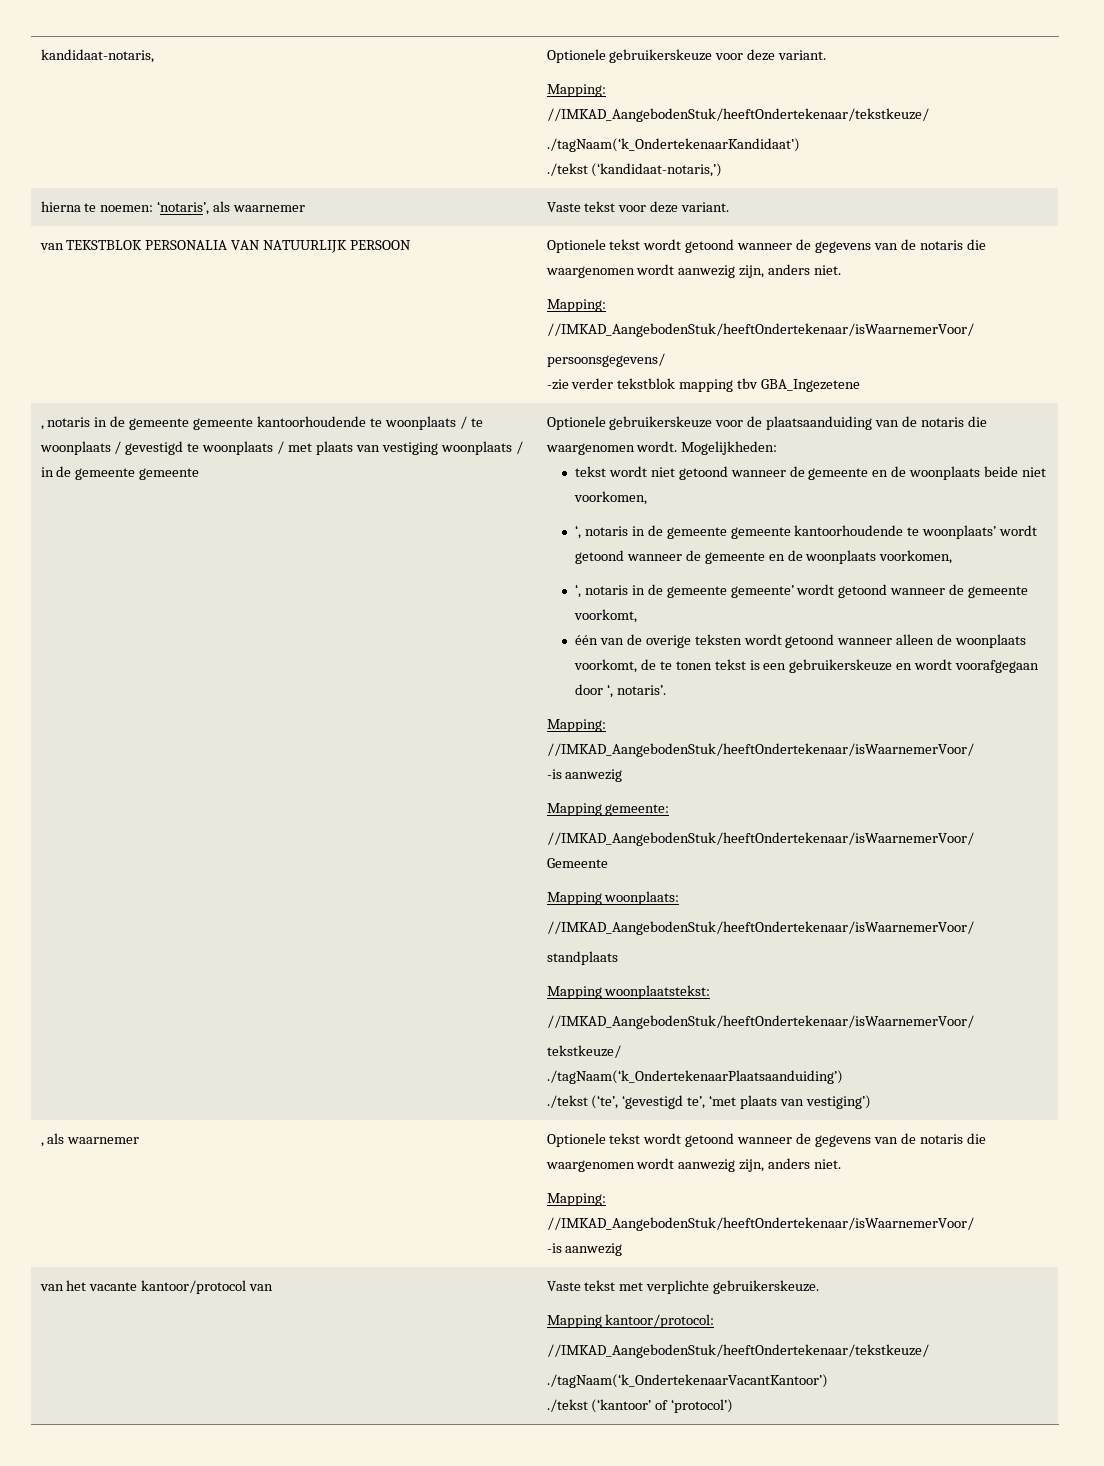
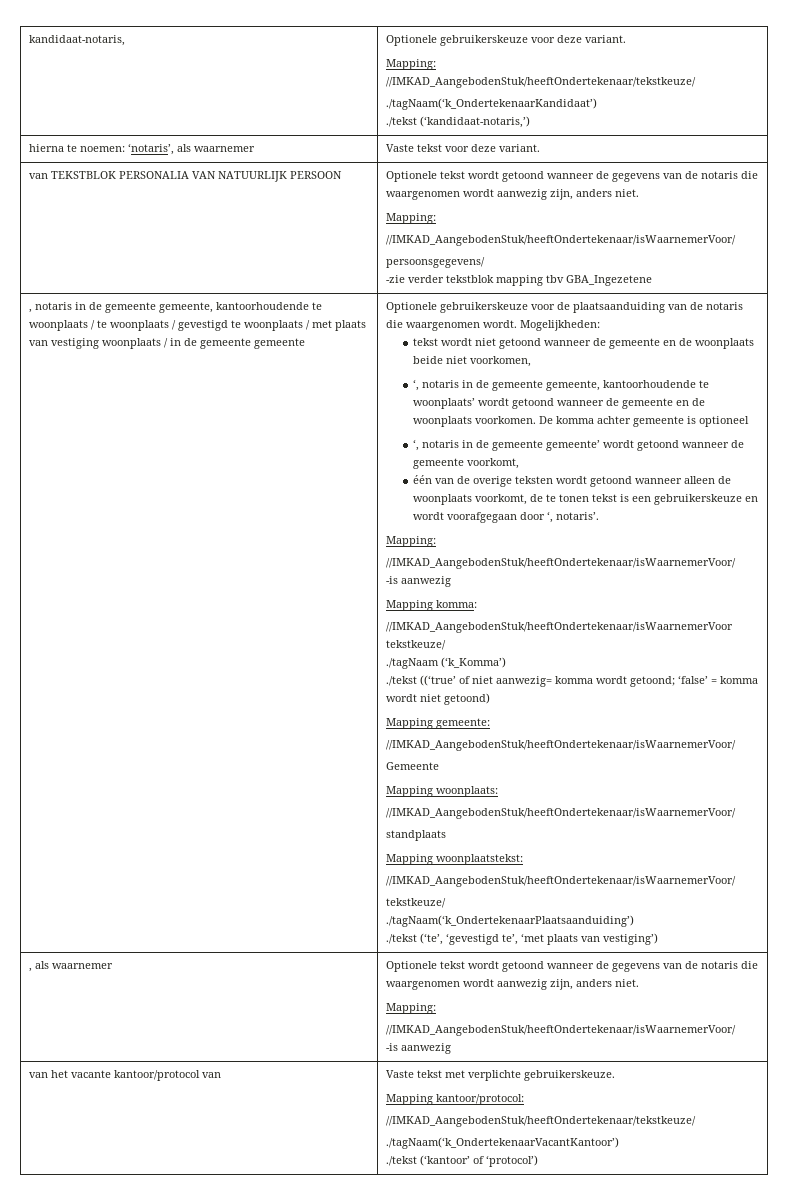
- , notaris in de gemeente gemeente kantoorhoudende te woonplaats / te woonplaats / gevestigd te woonplaats / met plaats van vestiging woonplaats / in de gemeente gemeente
+ , notaris in de gemeente gemeente, kantoorhoudende te woonplaats / te woonplaats / gevestigd te woonplaats / met plaats van vestiging woonplaats / in de gemeente gemeente
- ‘, notaris in de gemeente gemeente kantoorhoudende te woonplaats’ wordt getoond wanneer de gemeente en de woonplaats voorkomen,
+ ‘, notaris in de gemeente gemeente, kantoorhoudende te woonplaats’ wordt getoond wanneer de gemeente en de woonplaats voorkomen. De komma achter gemeente is optioneel
+ Mapping komma:
+ //IMKAD_AangebodenStuk/heeftOndertekenaar/isWaarnemerVoor tekstkeuze/
+ ./tagNaam (‘k_Komma’)
+ ./tekst ((‘true’ of niet aanwezig= komma wordt getoond; ‘false’ = komma wordt niet getoond)

